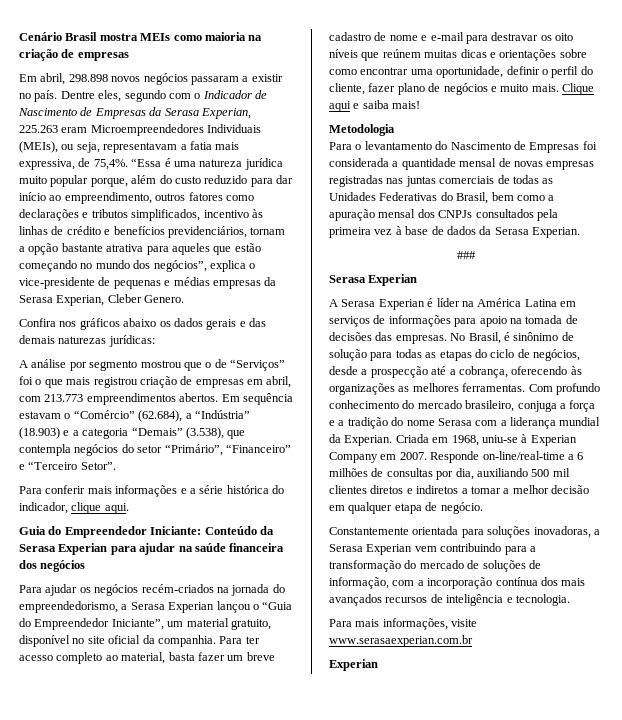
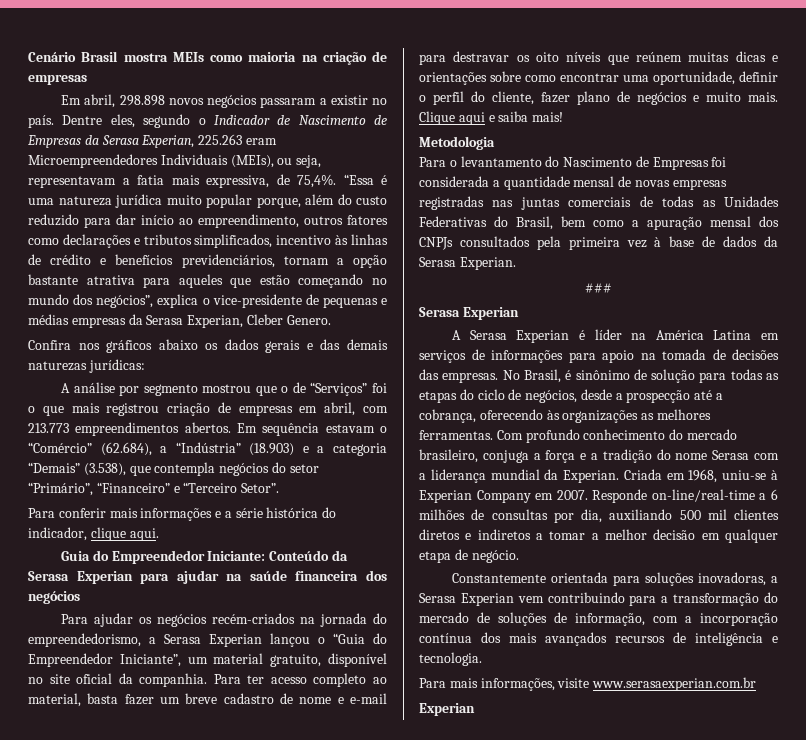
- Dentre eles, segundo com o Indicador de Nascimento de Empresas da Serasa Experian, 225.263 eram Microempreendedores Individuais (MEIs), ou seja, representavam a fatia mais expressiva, de 75,4%.
+ Dentre eles, segundo o Indicador de Nascimento de Empresas da Serasa Experian, 225.263 eram Microempreendedores Individuais (MEIs), ou seja, representavam a fatia mais expressiva, de 75,4%.

